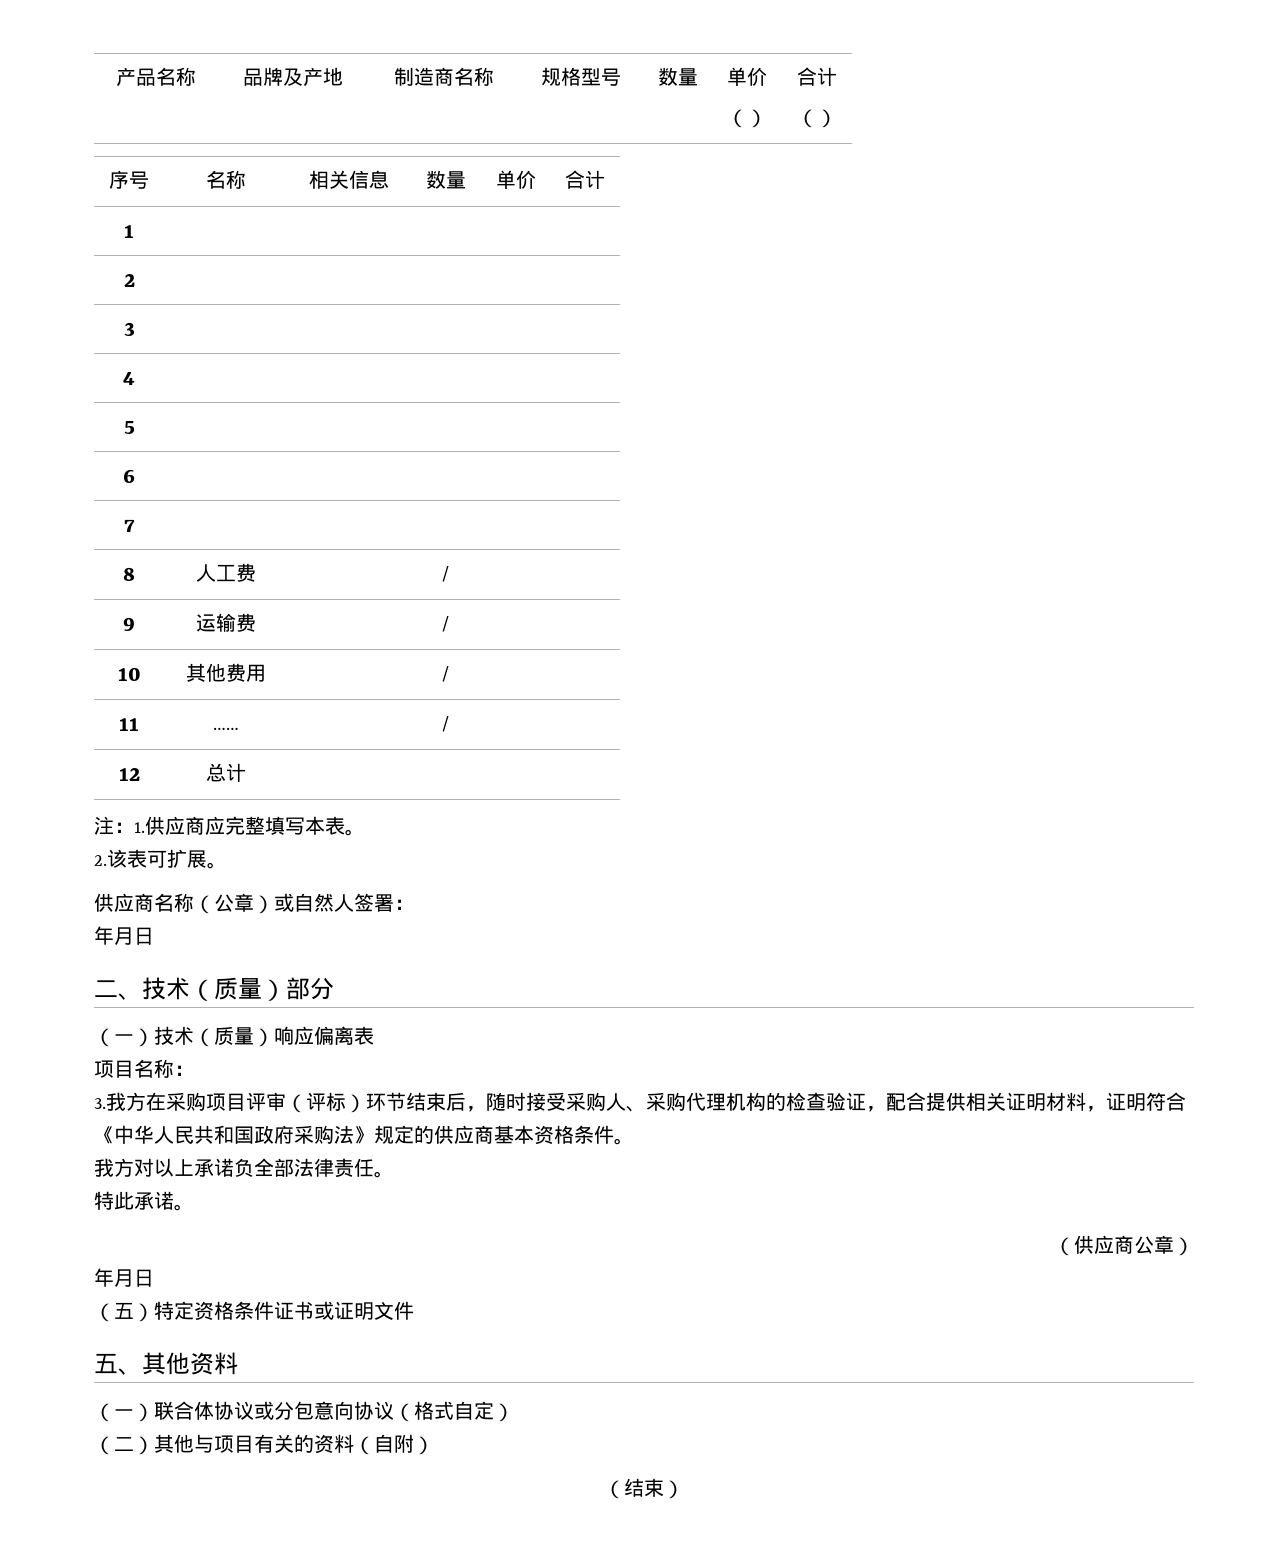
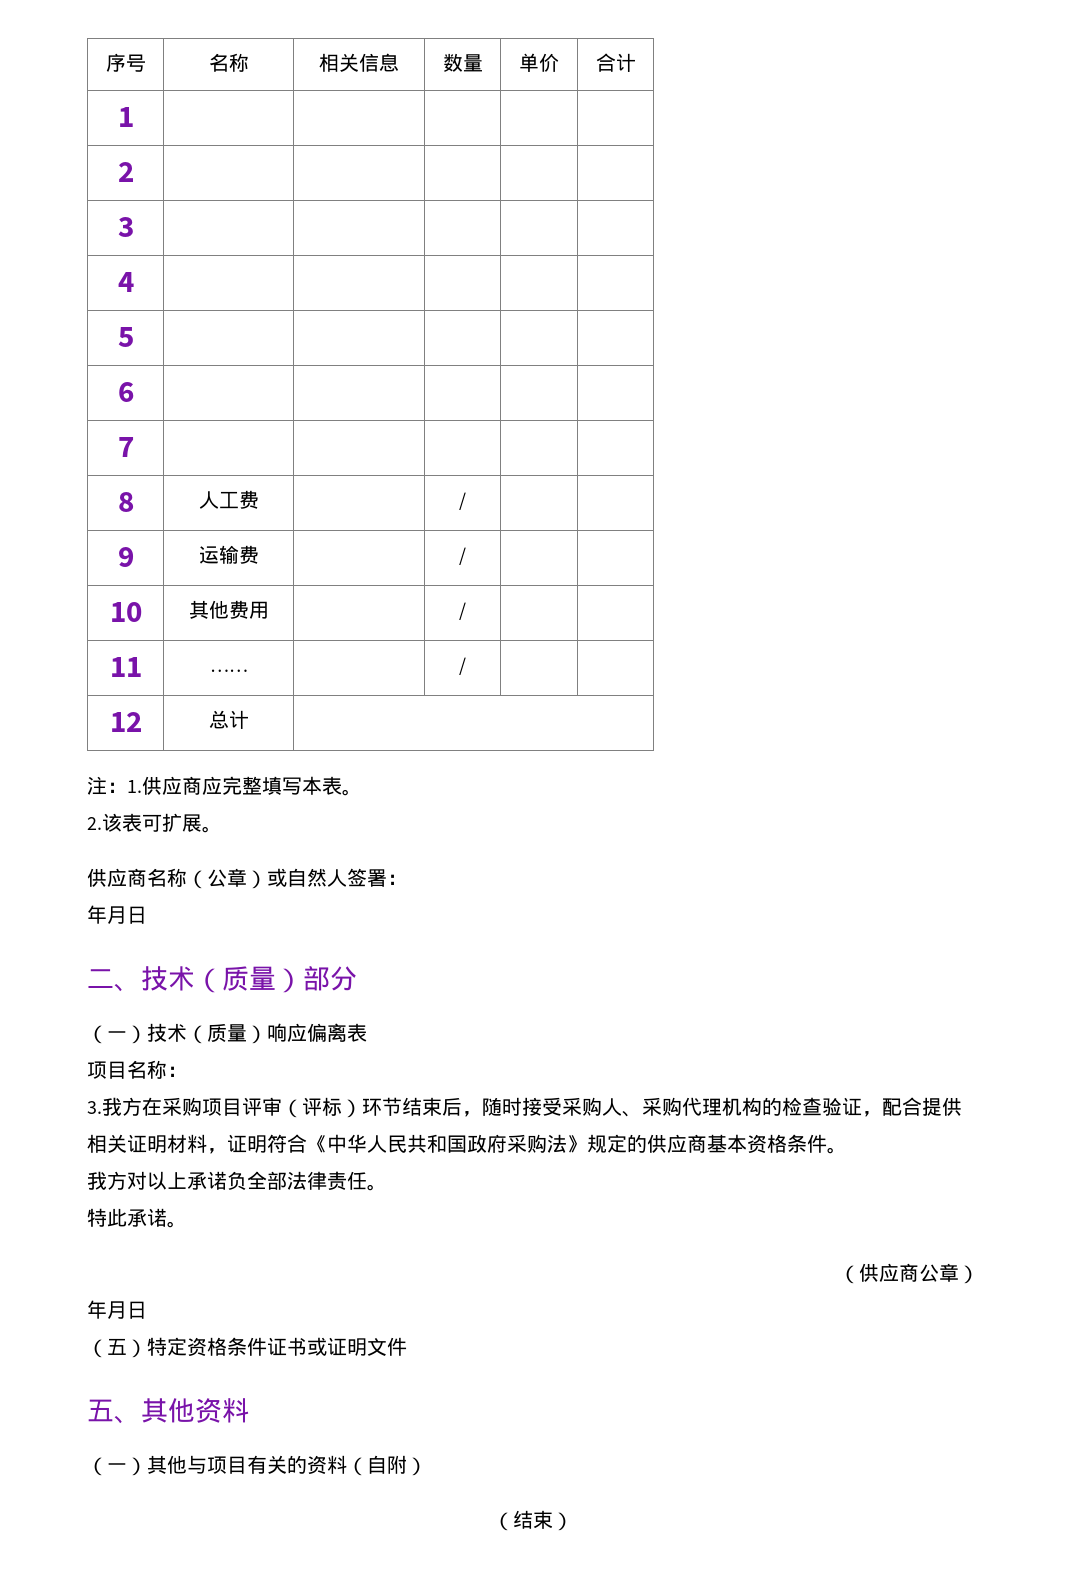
- 产品名称 | 品牌及产地 | 制造商名称 | 规格型号 | 数量 | 单价
- （） | 合计
- （）
- （一）联合体协议或分包意向协议（格式自定）
- （二）其他与项目有关的资料（自附）
+ （一）其他与项目有关的资料（自附）

